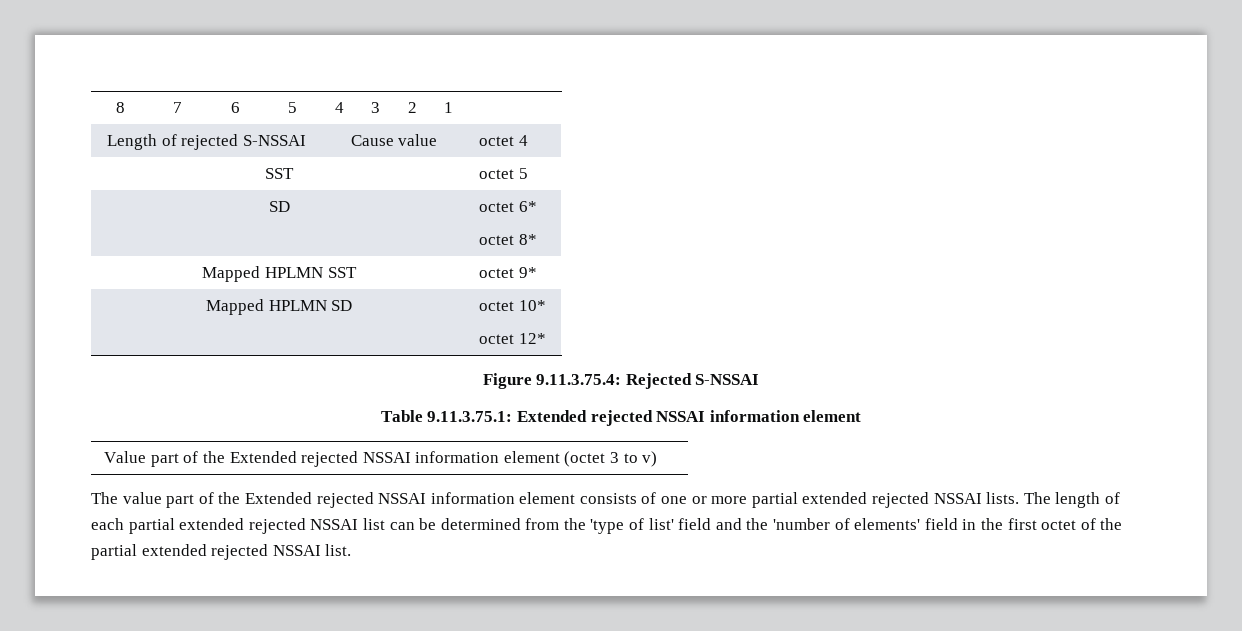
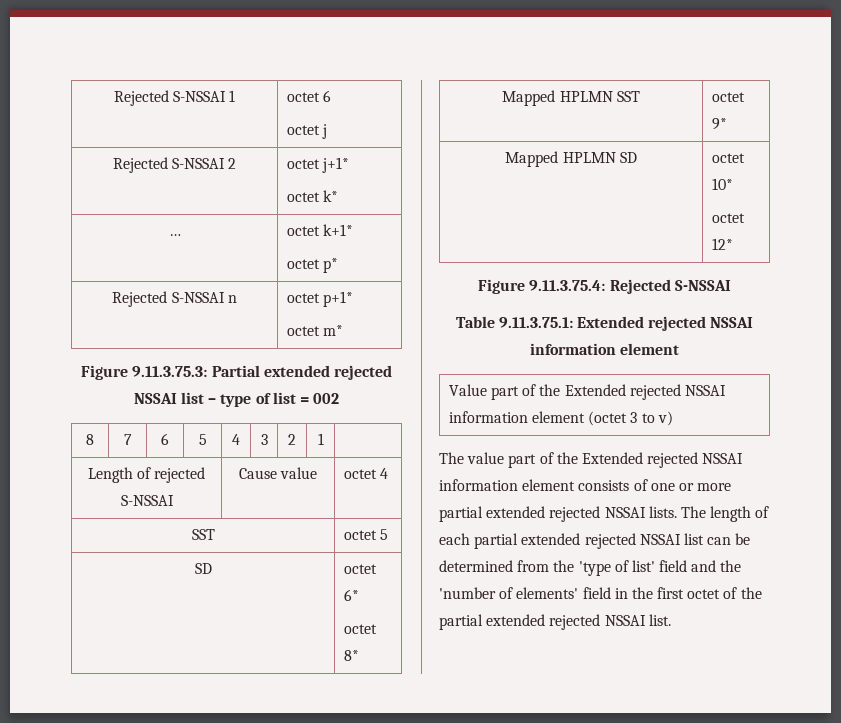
+ Rejected S-NSSAI 1 | octet 6
+ octet j
+ Rejected S-NSSAI 2 | octet j+1*
+ octet k*
+ … | octet k+1*
+ octet p*
+ Rejected S-NSSAI n | octet p+1*
+ octet m*
+ Figure 9.11.3.75.3: Partial extended rejected NSSAI list – type of list = 002

